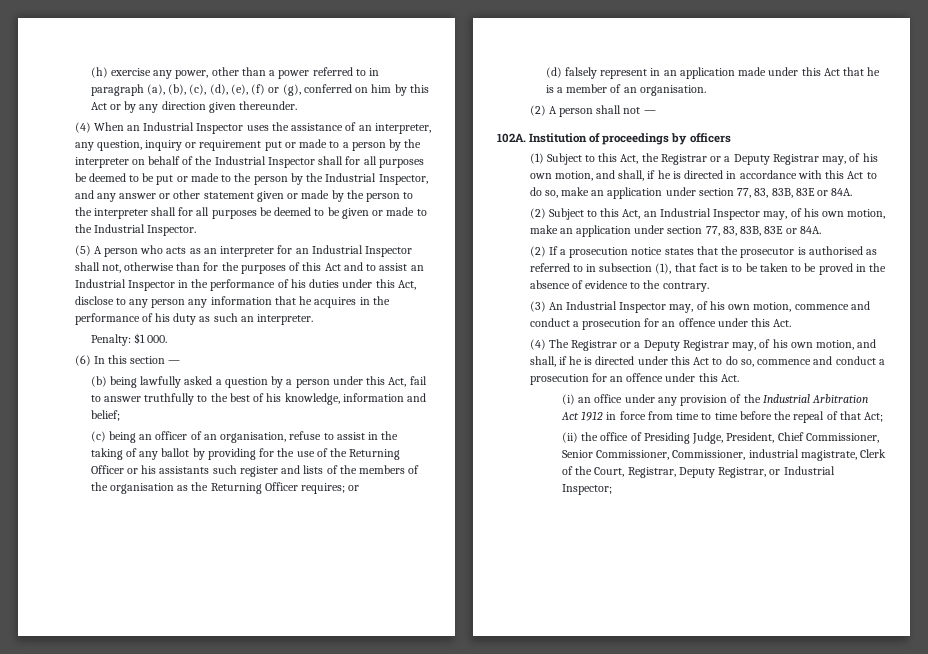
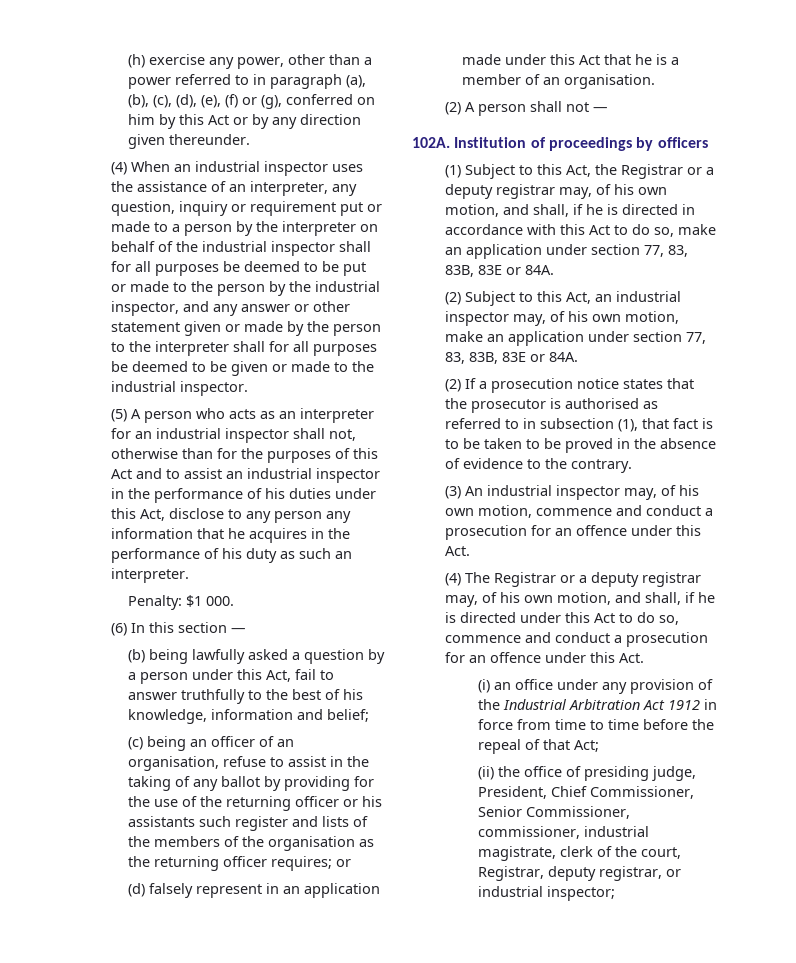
- (4) When an Industrial Inspector uses the assistance of an interpreter, any question, inquiry or requirement put or made to a person by the interpreter on behalf of the Industrial Inspector shall for all purposes be deemed to be put or made to the person by the Industrial Inspector, and any answer or other statement given or made by the person to the interpreter shall for all purposes be deemed to be given or made to the Industrial Inspector.
+ (4) When an industrial inspector uses the assistance of an interpreter, any question, inquiry or requirement put or made to a person by the interpreter on behalf of the industrial inspector shall for all purposes be deemed to be put or made to the person by the industrial inspector, and any answer or other statement given or made by the person to the interpreter shall for all purposes be deemed to be given or made to the industrial inspector.
- (5) A person who acts as an interpreter for an Industrial Inspector shall not, otherwise than for the purposes of this Act and to assist an Industrial Inspector in the performance of his duties under this Act, disclose to any person any information that he acquires in the performance of his duty as such an interpreter.
+ (5) A person who acts as an interpreter for an industrial inspector shall not, otherwise than for the purposes of this Act and to assist an industrial inspector in the performance of his duties under this Act, disclose to any person any information that he acquires in the performance of his duty as such an interpreter.
- (c) being an officer of an organisation, refuse to assist in the taking of any ballot by providing for the use of the Returning Officer or his assistants such register and lists of the members of the organisation as the Returning Officer requires; or
+ (c) being an officer of an organisation, refuse to assist in the taking of any ballot by providing for the use of the returning officer or his assistants such register and lists of the members of the organisation as the returning officer requires; or
- (1) Subject to this Act, the Registrar or a Deputy Registrar may, of his own motion, and shall, if he is directed in accordance with this Act to do so, make an application under section 77, 83, 83B, 83E or 84A.
+ (1) Subject to this Act, the Registrar or a deputy registrar may, of his own motion, and shall, if he is directed in accordance with this Act to do so, make an application under section 77, 83, 83B, 83E or 84A.
- (2) Subject to this Act, an Industrial Inspector may, of his own motion, make an application under section 77, 83, 83B, 83E or 84A.
+ (2) Subject to this Act, an industrial inspector may, of his own motion, make an application under section 77, 83, 83B, 83E or 84A.
- (3) An Industrial Inspector may, of his own motion, commence and conduct a prosecution for an offence under this Act.
+ (3) An industrial inspector may, of his own motion, commence and conduct a prosecution for an offence under this Act.
- (4) The Registrar or a Deputy Registrar may, of his own motion, and shall, if he is directed under this Act to do so, commence and conduct a prosecution for an offence under this Act.
+ (4) The Registrar or a deputy registrar may, of his own motion, and shall, if he is directed under this Act to do so, commence and conduct a prosecution for an offence under this Act.
- (ii) the office of Presiding Judge, President, Chief Commissioner, Senior Commissioner, Commissioner, industrial magistrate, Clerk of the Court, Registrar, Deputy Registrar, or Industrial Inspector;
+ (ii) the office of presiding judge, President, Chief Commissioner, Senior Commissioner, commissioner, industrial magistrate, clerk of the court, Registrar, deputy registrar, or industrial inspector;

